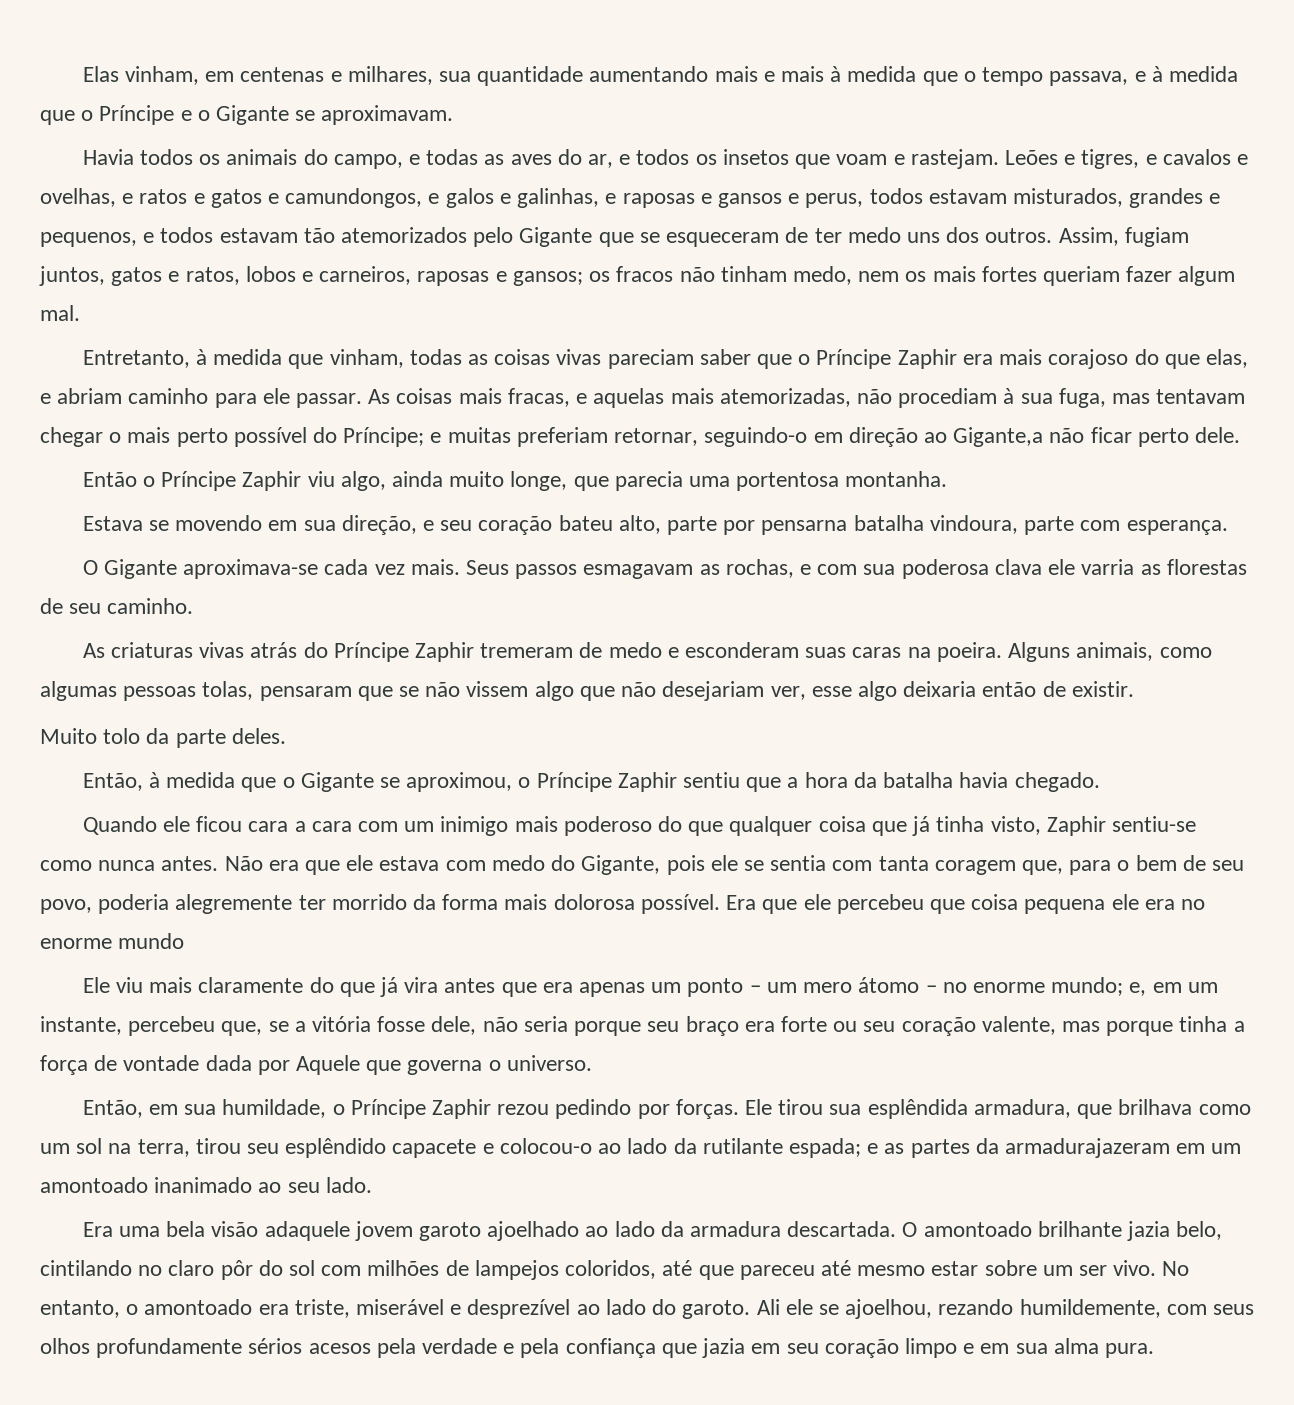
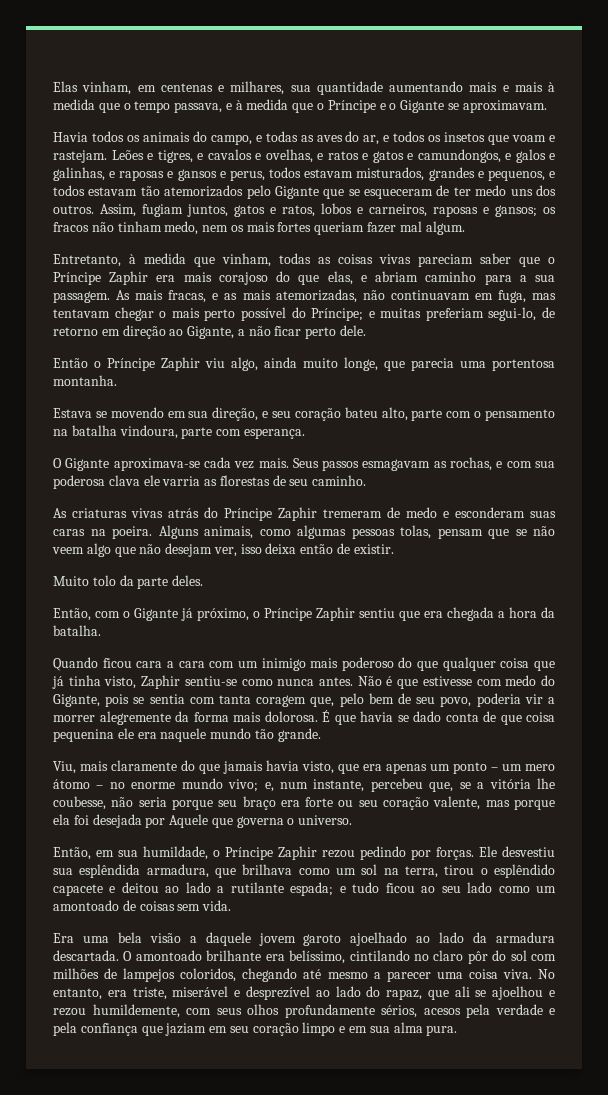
- Assim, fugiam juntos, gatos e ratos, lobos e carneiros, raposas e gansos; os fracos não tinham medo, nem os mais fortes queriam fazer algum mal.
+ Assim, fugiam juntos, gatos e ratos, lobos e carneiros, raposas e gansos; os fracos não tinham medo, nem os mais fortes queriam fazer mal algum.
- Entretanto, à medida que vinham, todas as coisas vivas pareciam saber que o Príncipe Zaphir era mais corajoso do que elas, e abriam caminho para ele passar. As coisas mais fracas, e aquelas mais atemorizadas, não procediam à sua fuga, mas tentavam chegar o mais perto possível do Príncipe; e muitas preferiam retornar, seguindo-o em direção ao Gigante,a não ficar perto dele.
+ Entretanto, à medida que vinham, todas as coisas vivas pareciam saber que o Príncipe Zaphir era mais corajoso do que elas, e abriam caminho para a sua passagem. As mais fracas, e as mais atemorizadas, não continuavam em fuga, mas tentavam chegar o mais perto possível do Príncipe; e muitas preferiam segui-lo, de retorno em direção ao Gigante, a não ficar perto dele.
- Estava se movendo em sua direção, e seu coração bateu alto, parte por pensarna batalha vindoura, parte com esperança.
+ Estava se movendo em sua direção, e seu coração bateu alto, parte com o pensamento na batalha vindoura, parte com esperança.
- Alguns animais, como algumas pessoas tolas, pensaram que se não vissem algo que não desejariam ver, esse algo deixaria então de existir.
+ Alguns animais, como algumas pessoas tolas, pensam que se não veem algo que não desejam ver, isso deixa então de existir.
- Então, à medida que o Gigante se aproximou, o Príncipe Zaphir sentiu que a hora da batalha havia chegado.
+ Então, com o Gigante já próximo, o Príncipe Zaphir sentiu que era chegada a hora da batalha.
- Quando ele ficou cara a cara com um inimigo mais poderoso do que qualquer coisa que já tinha visto, Zaphir sentiu-se como nunca antes.
+ Quando ficou cara a cara com um inimigo mais poderoso do que qualquer coisa que já tinha visto, Zaphir sentiu-se como nunca antes.
- Não era que ele estava com medo do Gigante, pois ele se sentia com tanta coragem que, para o bem de seu povo, poderia alegremente ter morrido da forma mais dolorosa possível. Era que ele percebeu que coisa pequena ele era no enorme mundo
- Ele viu mais claramente do que já vira antes que era apenas um ponto – um mero átomo – no enorme mundo; e, em um instante, percebeu que, se a vitória fosse dele, não seria porque seu braço era forte ou seu coração valente, mas porque tinha a força de vontade dada por Aquele que governa o universo.
+ Não é que estivesse com medo do Gigante, pois se sentia com tanta coragem que, pelo bem de seu povo, poderia vir a morrer alegremente da forma mais dolorosa. É que havia se dado conta de que coisa pequenina ele era naquele mundo tão grande.
+ Viu, mais claramente do que jamais havia visto, que era apenas um ponto – um mero átomo – no enorme mundo vivo; e, num instante, percebeu que, se a vitória lhe coubesse, não seria porque seu braço era forte ou seu coração valente, mas porque ela foi desejada por Aquele que governa o universo.
- Ele tirou sua esplêndida armadura, que brilhava como um sol na terra, tirou seu esplêndido capacete e colocou-o ao lado da rutilante espada; e as partes da armadurajazeram em um amontoado inanimado ao seu lado.
+ Ele desvestiu sua esplêndida armadura, que brilhava como um sol na terra, tirou o esplêndido capacete e deitou ao lado a rutilante espada; e tudo ficou ao seu lado como um amontoado de coisas sem vida.
- Era uma bela visão adaquele jovem garoto ajoelhado ao lado da armadura descartada.
+ Era uma bela visão a daquele jovem garoto ajoelhado ao lado da armadura descartada.
- O amontoado brilhante jazia belo, cintilando no claro pôr do sol com milhões de lampejos coloridos, até que pareceu até mesmo estar sobre um ser vivo. No entanto, o amontoado era triste, miserável e desprezível ao lado do garoto. Ali ele se ajoelhou, rezando humildemente, com seus olhos profundamente sérios acesos pela verdade e pela confiança que jazia em seu coração limpo e em sua alma pura.
+ O amontoado brilhante era belíssimo, cintilando no claro pôr do sol com milhões de lampejos coloridos, chegando até mesmo a parecer uma coisa viva. No entanto, era triste, miserável e desprezível ao lado do rapaz, que ali se ajoelhou e rezou humildemente, com seus olhos profundamente sérios, acesos pela verdade e pela confiança que jaziam em seu coração limpo e em sua alma pura.

